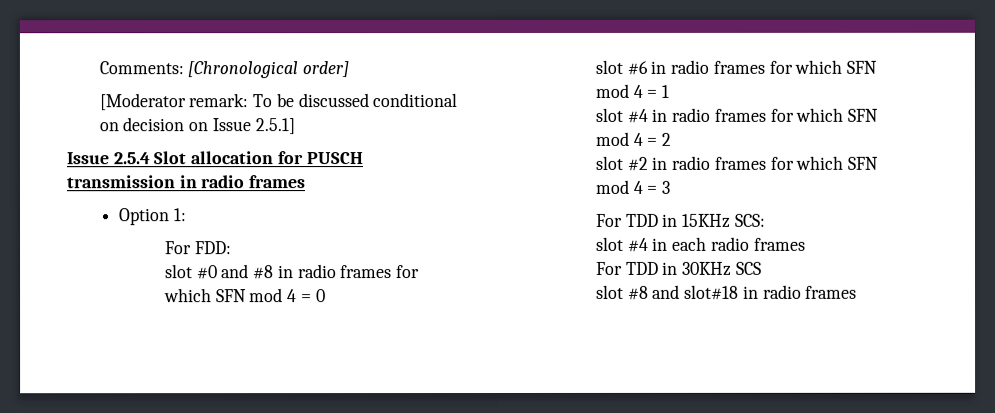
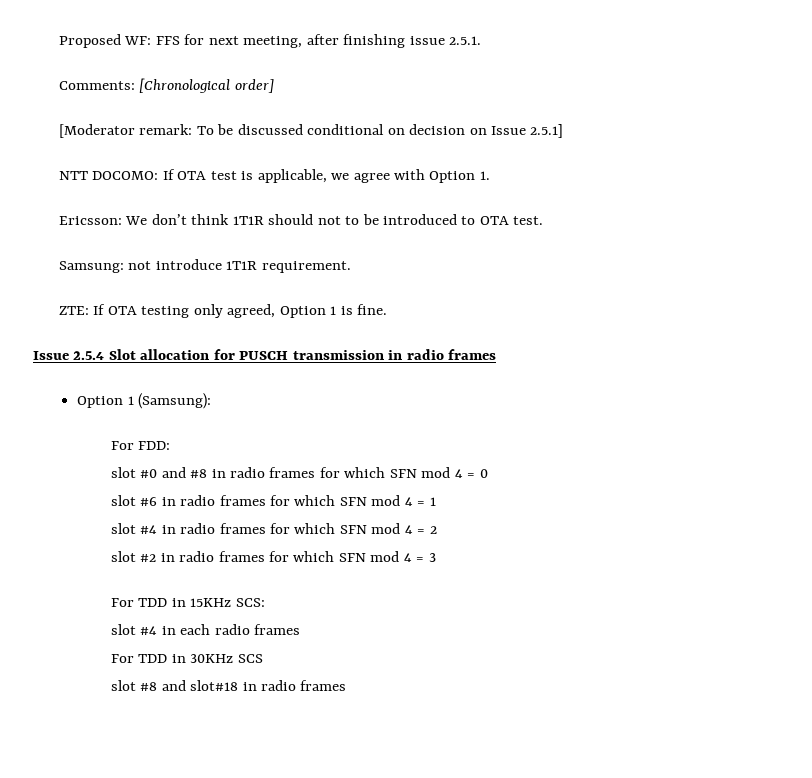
+ Proposed WF: FFS for next meeting, after finishing issue 2.5.1.
+ NTT DOCOMO: If OTA test is applicable, we agree with Option 1.
+ Ericsson: We don’t think 1T1R should not to be introduced to OTA test.
+ Samsung: not introduce 1T1R requirement.
+ ZTE: If OTA testing only agreed, Option 1 is fine.
- Option 1:
+ Option 1 (Samsung):

